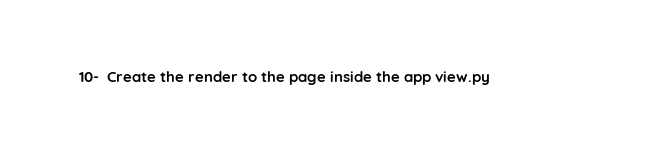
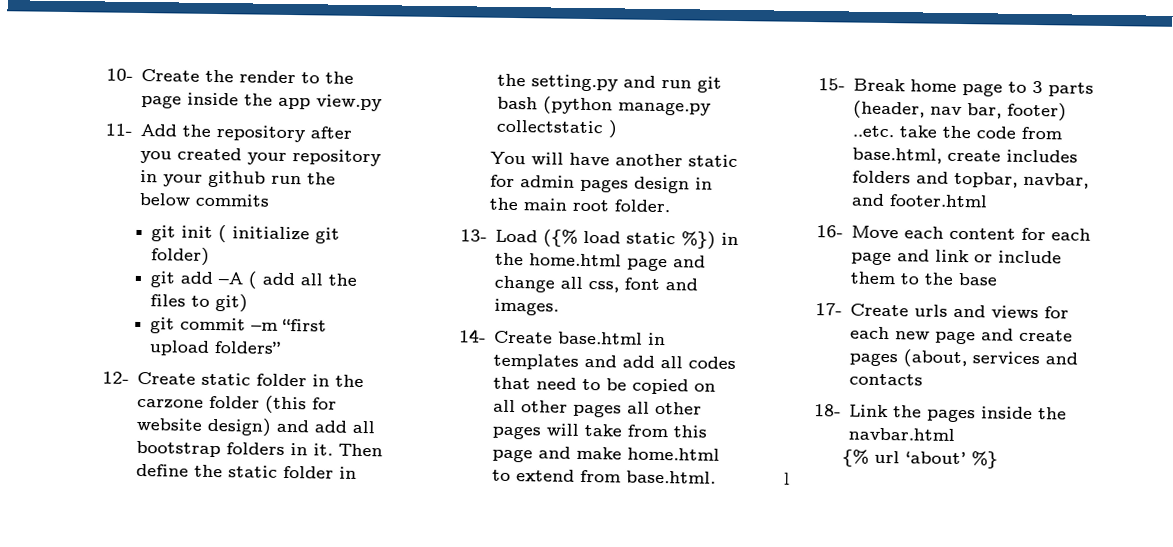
+ 11- Add the repository after you created your repository in your github run the below commits
+ git init ( initialize git folder)
+ git add –A ( add all the files to git)
+ git commit –m “first upload folders”
+ 12- Create static folder in the carzone folder (this for website design) and add all bootstrap folders in it. Then define the static folder in the setting.py and run git bash (python manage.py collectstatic )
+ You will have another static for admin pages design in the main root folder.
+ 13- Load ({% load static %}) in the home.html page and change all css, font and images.
+ 14- Create base.html in templates and add all codes that need to be copied on all other pages all other pages will take from this page and make home.html to extend from base.html.
+ 15- Break home page to 3 parts (header, nav bar, footer) ..etc. take the code from base.html, create includes folders and topbar, navbar, and footer.html
+ 16- Move each content for each page and link or include them to the base
+ 17- Create urls and views for each new page and create pages (about, services and contacts
+ 18- Link the pages inside the navbar.html
+ {% url ‘about’ %}
+ l

